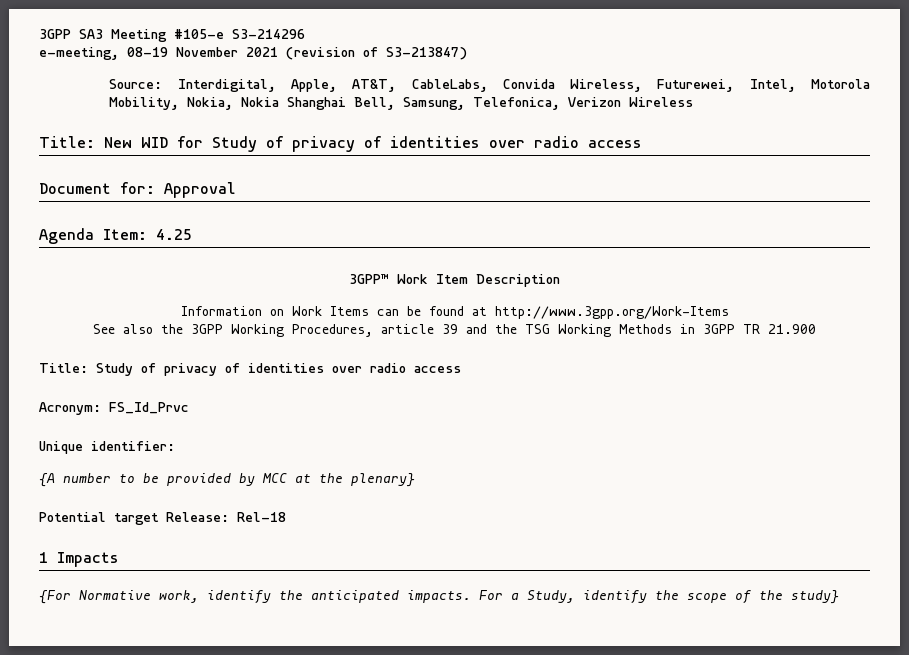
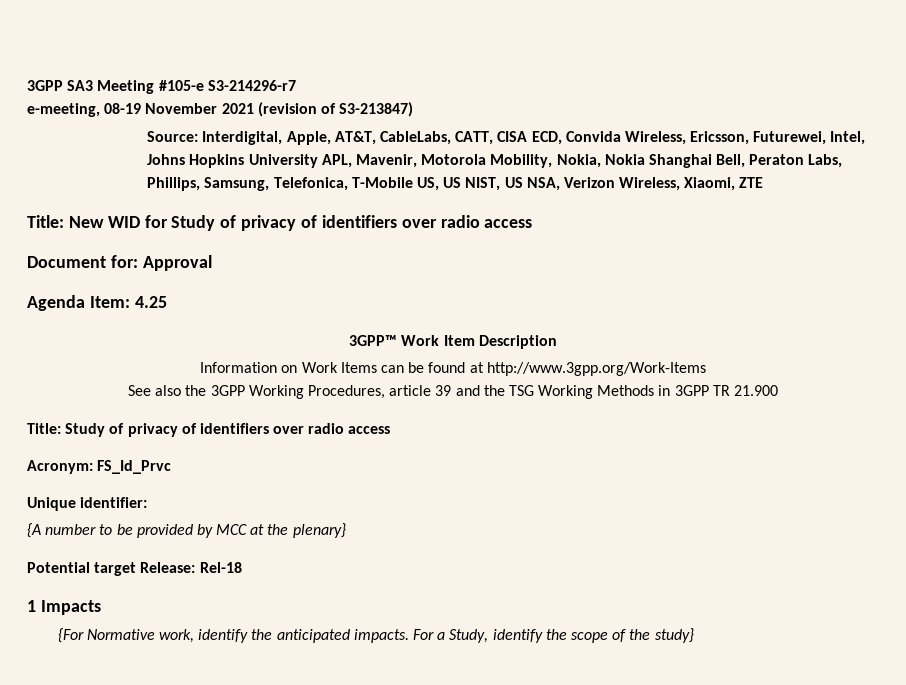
- 3GPP SA3 Meeting #105-e S3-214296
+ 3GPP SA3 Meeting #105-e S3-214296-r7
- Source: Interdigital, Apple, AT&T, CableLabs, Convida Wireless, Futurewei, Intel, Motorola Mobility, Nokia, Nokia Shanghai Bell, Samsung, Telefonica, Verizon Wireless
+ Source: Interdigital, Apple, AT&T, CableLabs, CATT, CISA ECD, Convida Wireless, Ericsson, Futurewei, Intel, Johns Hopkins University APL, Mavenir, Motorola Mobility, Nokia, Nokia Shanghai Bell, Peraton Labs, Phillips, Samsung, Telefonica, T-Mobile US, US NIST, US NSA, Verizon Wireless, Xiaomi, ZTE
- Title: New WID for Study of privacy of identities over radio access
+ Title: New WID for Study of privacy of identifiers over radio access
- Title: Study of privacy of identities over radio access
+ Title: Study of privacy of identifiers over radio access

